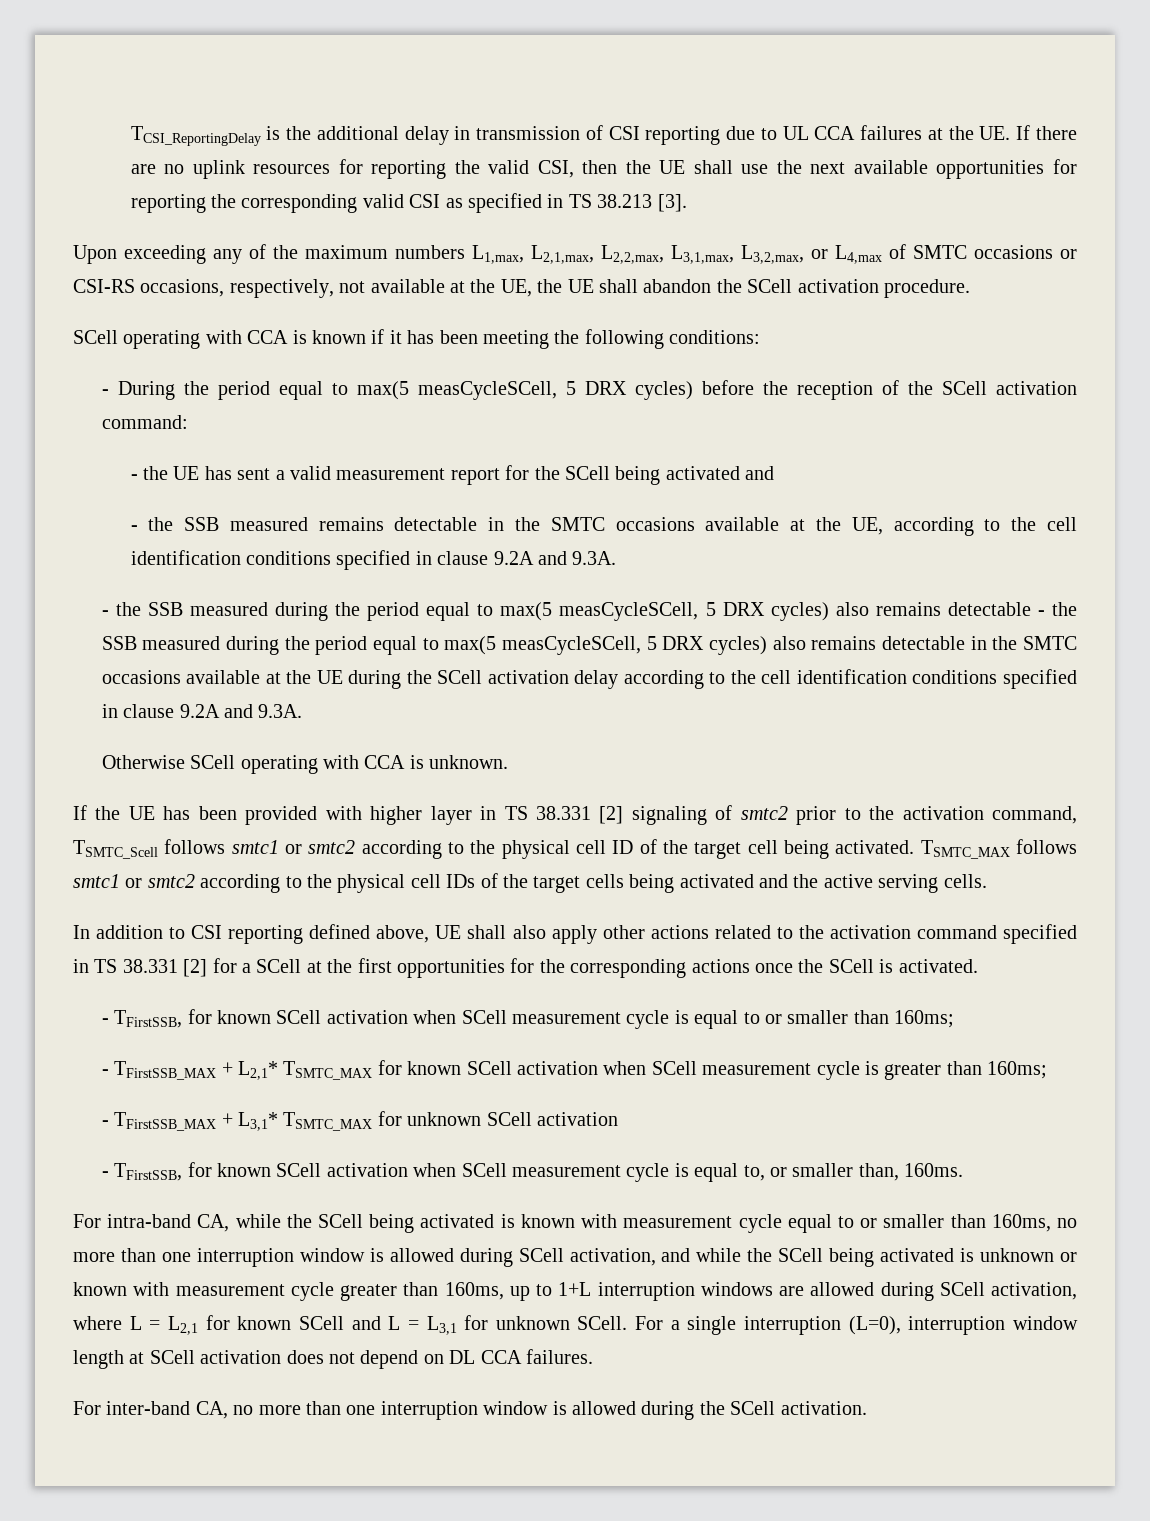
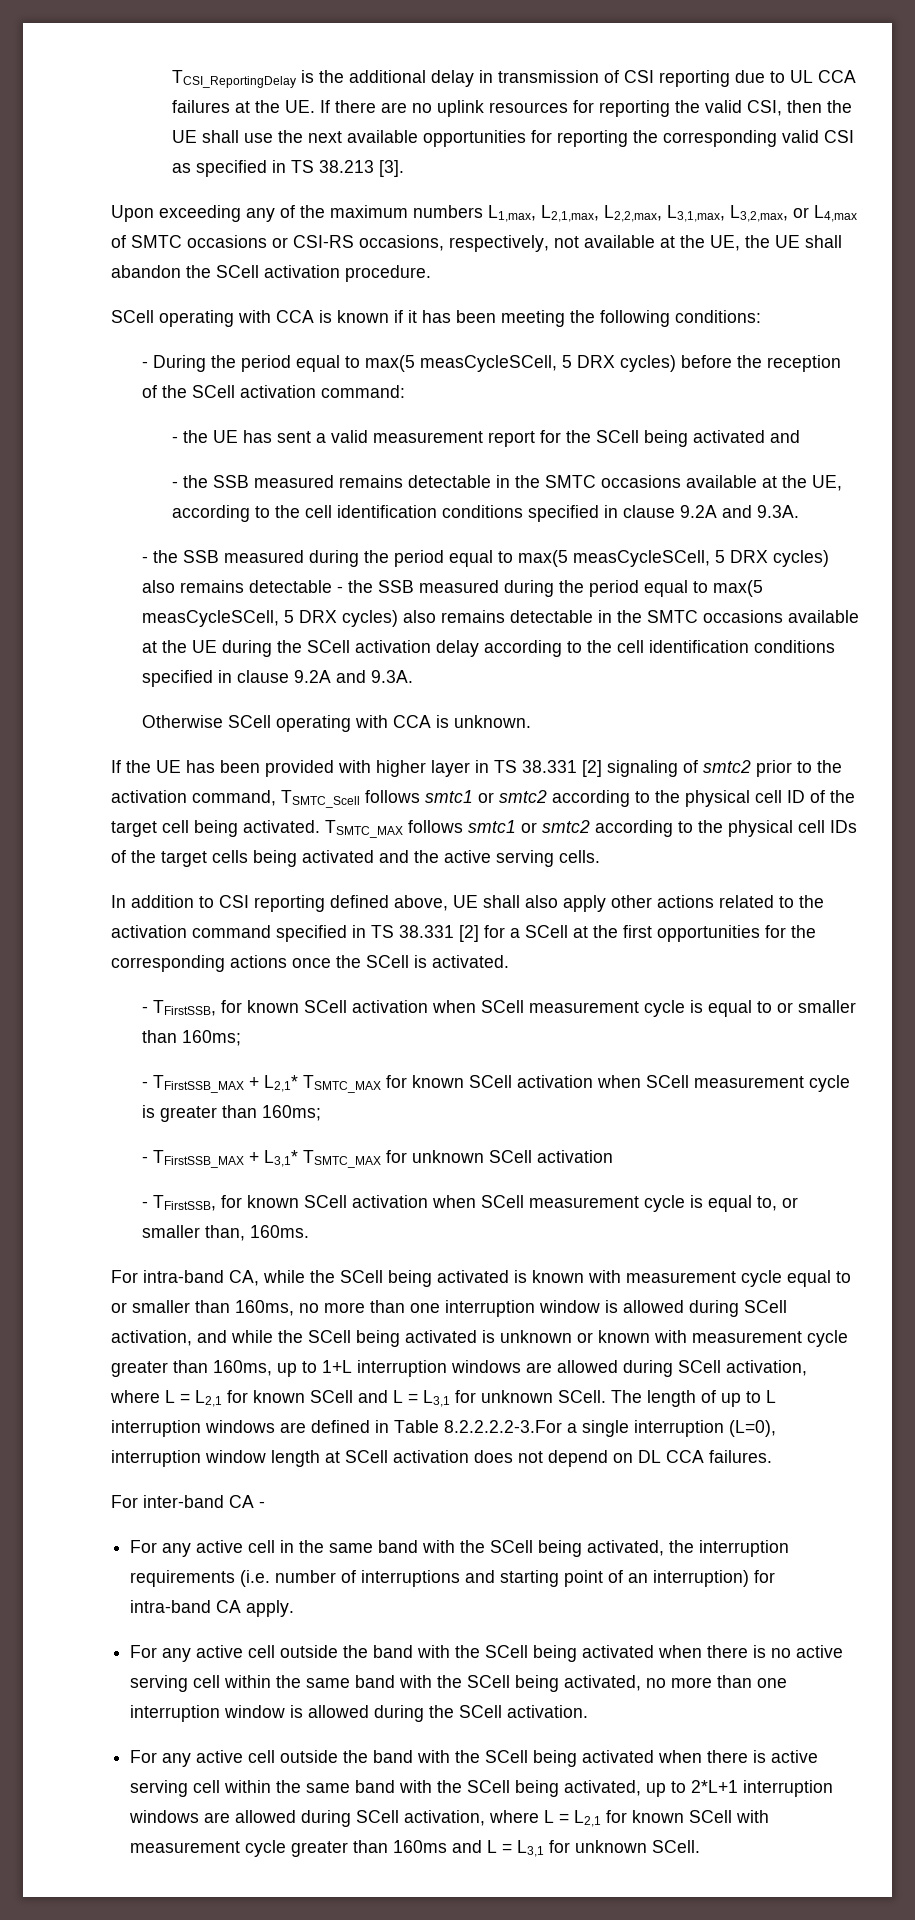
- For a single interruption (L=0), interruption window length at SCell activation does not depend on DL CCA failures.
+ The length of up to L interruption windows are defined in Table 8.2.2.2.2-3.For a single interruption (L=0), interruption window length at SCell activation does not depend on DL CCA failures.
- For inter-band CA, no more than one interruption window is allowed during the SCell activation.
+ For inter-band CA -
+ For any active cell in the same band with the SCell being activated, the interruption requirements (i.e. number of interruptions and starting point of an interruption) for intra-band CA apply.
+ For any active cell outside the band with the SCell being activated when there is no active serving cell within the same band with the SCell being activated, no more than one interruption window is allowed during the SCell activation.
+ For any active cell outside the band with the SCell being activated when there is active serving cell within the same band with the SCell being activated, up to 2*L+1 interruption windows are allowed during SCell activation, where L = L2,1 for known SCell with measurement cycle greater than 160ms and L = L3,1 for unknown SCell.

